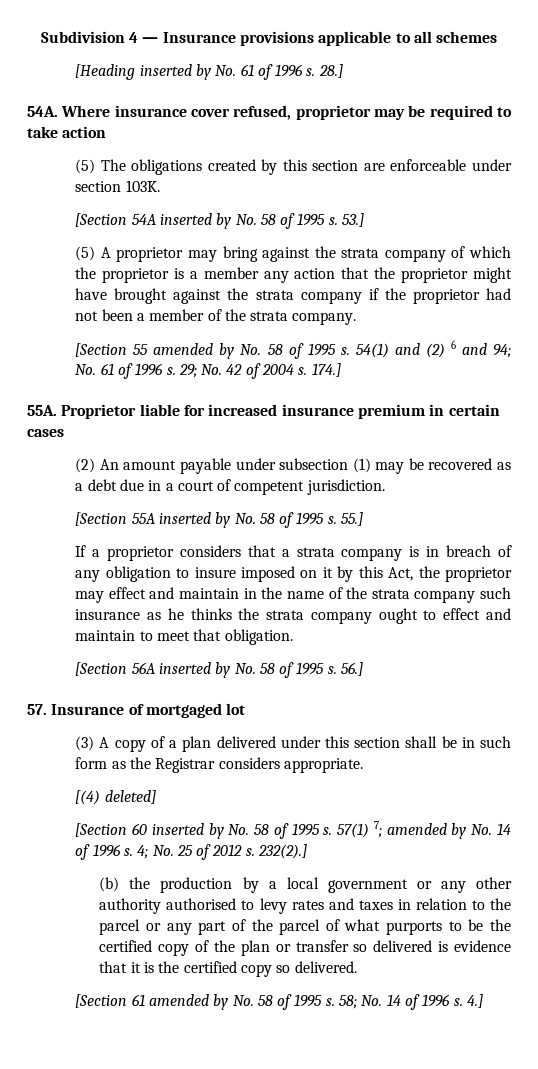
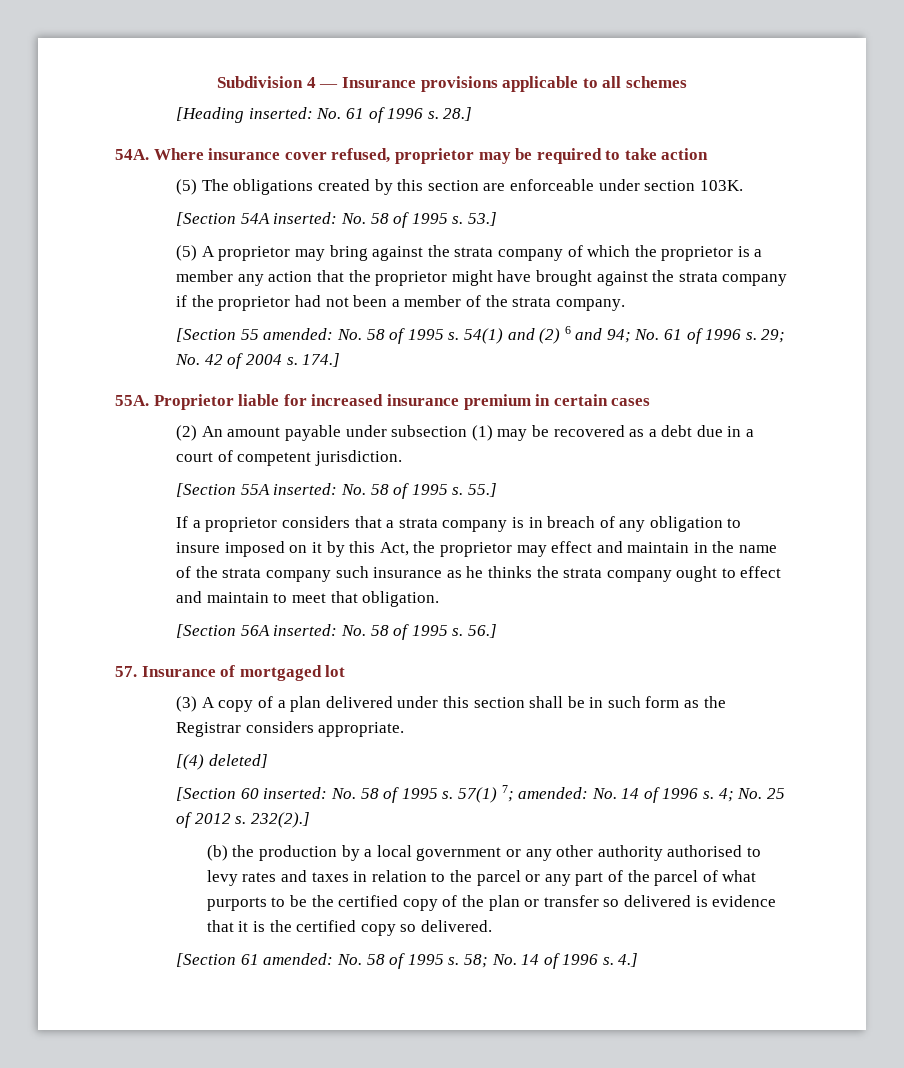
- [Heading inserted by No. 61 of 1996 s.
+ [Heading inserted: No. 61 of 1996 s.
- [Section 54A inserted by No. 58 of 1995 s.
+ [Section 54A inserted: No. 58 of 1995 s.
- [Section 55 amended by No. 58 of 1995 s.
+ [Section 55 amended: No. 58 of 1995 s.
- [Section 55A inserted by No. 58 of 1995 s.
+ [Section 55A inserted: No. 58 of 1995 s.
- [Section 56A inserted by No. 58 of 1995 s.
+ [Section 56A inserted: No. 58 of 1995 s.
- [Section 60 inserted by No. 58 of 1995 s.
+ [Section 60 inserted: No. 58 of 1995 s.
- 57(1) 7; amended by No. 14 of 1996 s.
+ 57(1) 7; amended: No. 14 of 1996 s.
- [Section 61 amended by No. 58 of 1995 s.
+ [Section 61 amended: No. 58 of 1995 s.

